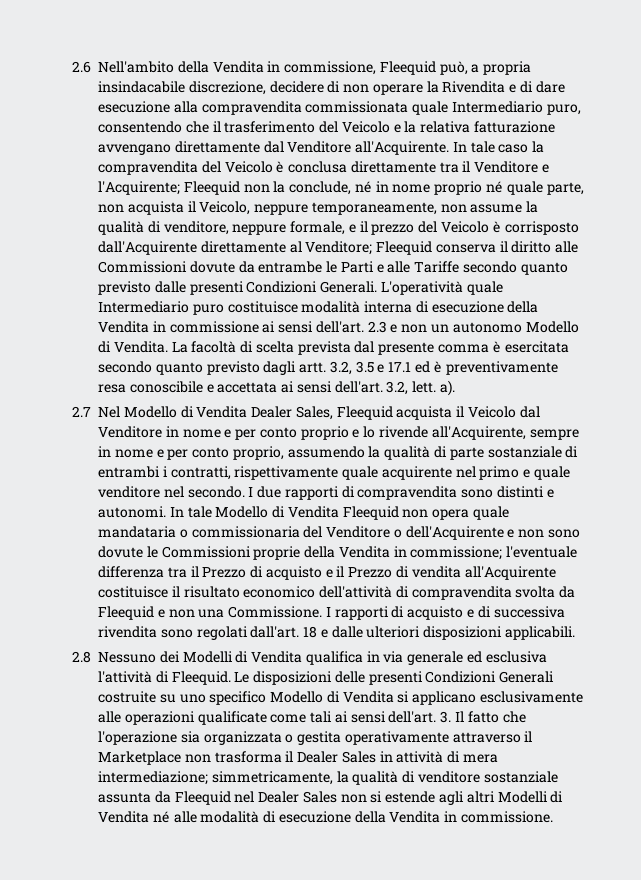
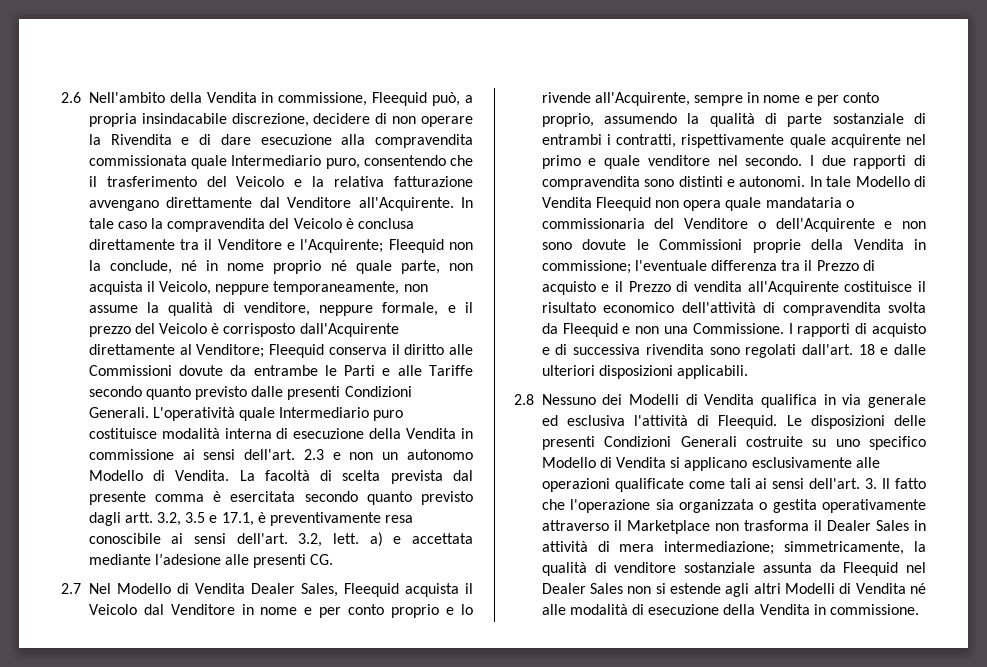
- 3.2, 3.5 e 17.1 ed è preventivamente resa conoscibile e accettata ai sensi dell'art.
+ 3.2, 3.5 e 17.1, è preventivamente resa conoscibile ai sensi dell'art.
- 3.2, lett. a).
+ 3.2, lett. a) e accettata mediante l’adesione alle presenti CG.

